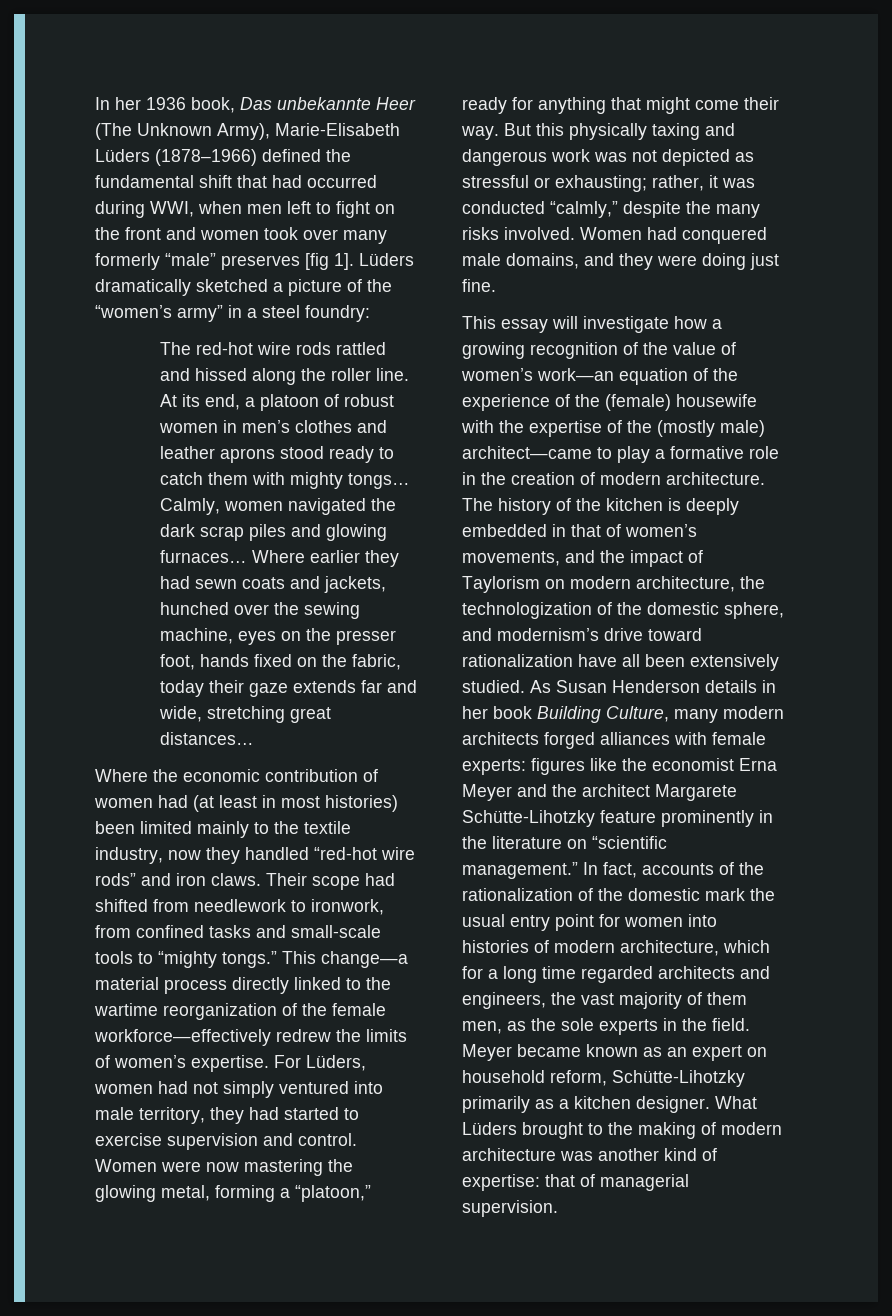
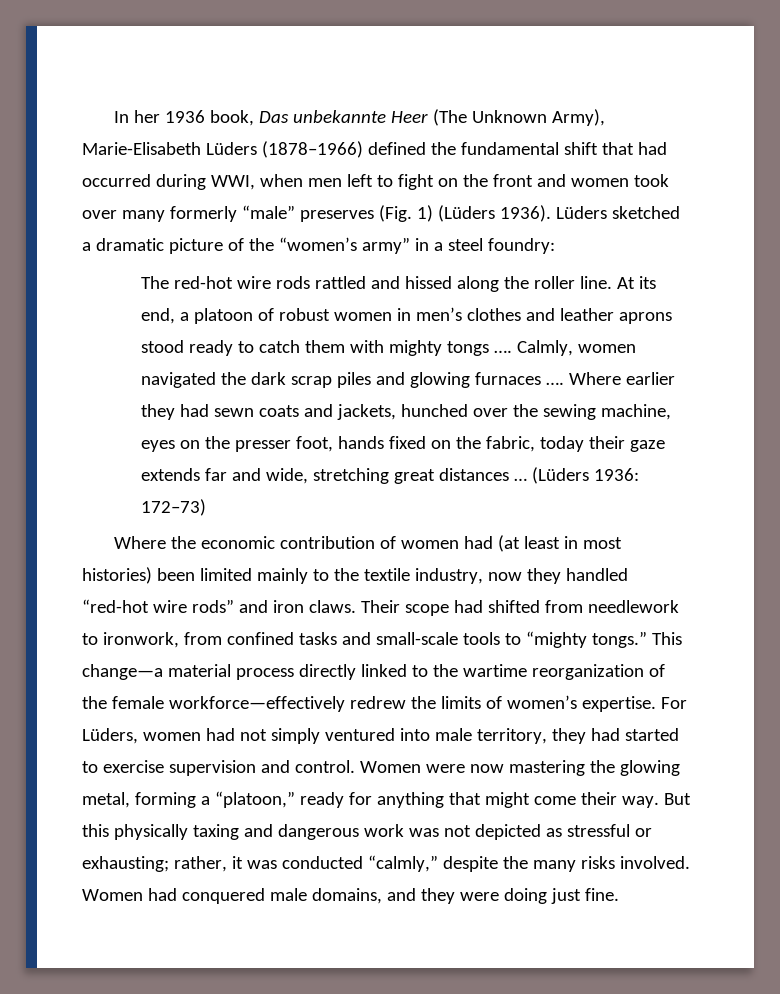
- In her 1936 book, Das unbekannte Heer (The Unknown Army), Marie-Elisabeth Lüders (1878–1966) defined the fundamental shift that had occurred during WWI, when men left to fight on the front and women took over many formerly “male” preserves [fig 1]. Lüders dramatically sketched a picture of the “women’s army” in a steel foundry:
+ In her 1936 book, Das unbekannte Heer (The Unknown Army), Marie-Elisabeth Lüders (1878–1966) defined the fundamental shift that had occurred during WWI, when men left to fight on the front and women took over many formerly “male” preserves (Fig. 1) (Lüders 1936). Lüders sketched a dramatic picture of the “women’s army” in a steel foundry:
- At its end, a platoon of robust women in men’s clothes and leather aprons stood ready to catch them with mighty tongs…
+ At its end, a platoon of robust women in men’s clothes and leather aprons stood ready to catch them with mighty tongs ….
- Calmly, women navigated the dark scrap piles and glowing furnaces…
+ Calmly, women navigated the dark scrap piles and glowing furnaces ….
- Where earlier they had sewn coats and jackets, hunched over the sewing machine, eyes on the presser foot, hands fixed on the fabric, today their gaze extends far and wide, stretching great distances…
+ Where earlier they had sewn coats and jackets, hunched over the sewing machine, eyes on the presser foot, hands fixed on the fabric, today their gaze extends far and wide, stretching great distances … (Lüders 1936: 172–73)
- This essay will investigate how a growing recognition of the value of women’s work—an equation of the experience of the (female) housewife with the expertise of the (mostly male) architect—came to play a formative role in the creation of modern architecture. The history of the kitchen is deeply embedded in that of women’s movements, and the impact of Taylorism on modern architecture, the technologization of the domestic sphere, and modernism’s drive toward rationalization have all been extensively studied. As Susan Henderson details in her book Building Culture, many modern architects forged alliances with female experts: figures like the economist Erna Meyer and the architect Margarete Schütte-Lihotzky feature prominently in the literature on “scientific management.” In fact, accounts of the rationalization of the domestic mark the usual entry point for women into histories of modern architecture, which for a long time regarded architects and engineers, the vast majority of them men, as the sole experts in the field. Meyer became known as an expert on household reform, Schütte-Lihotzky primarily as a kitchen designer. What Lüders brought to the making of modern architecture was another kind of expertise: that of managerial supervision.

